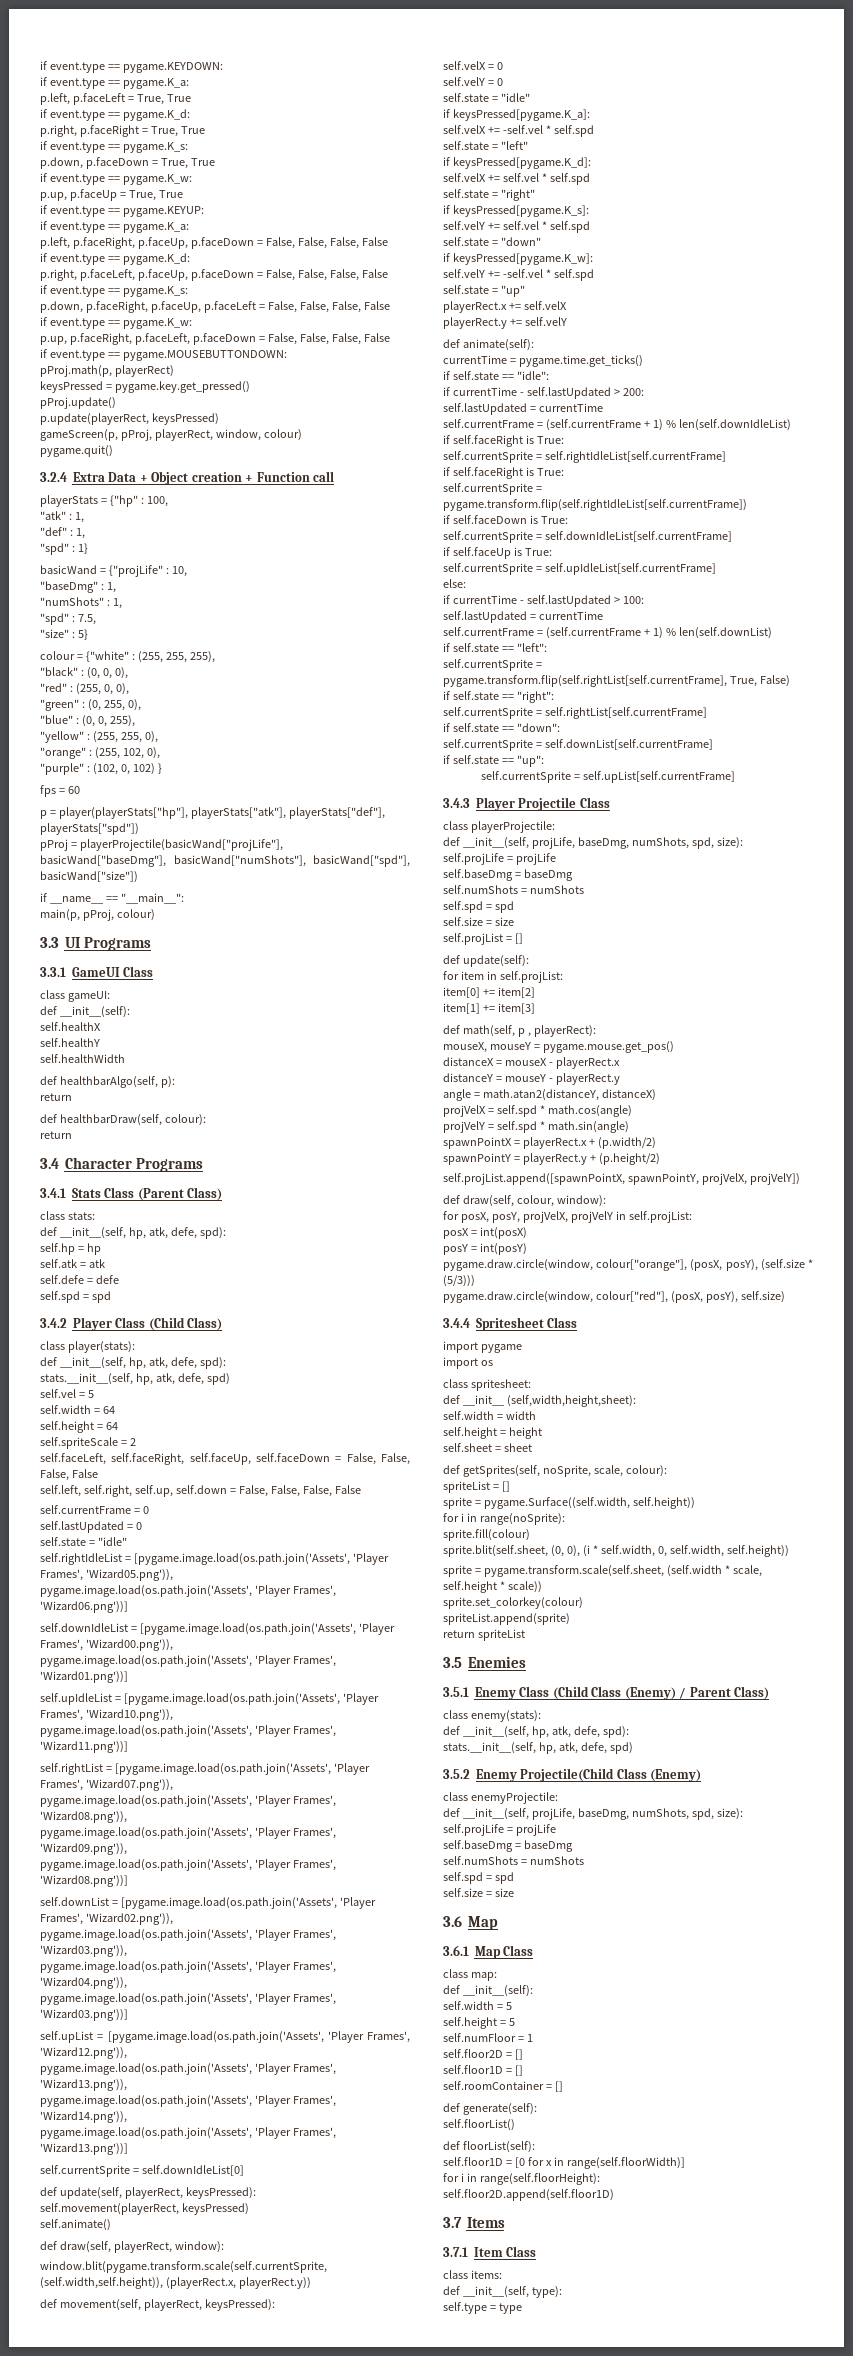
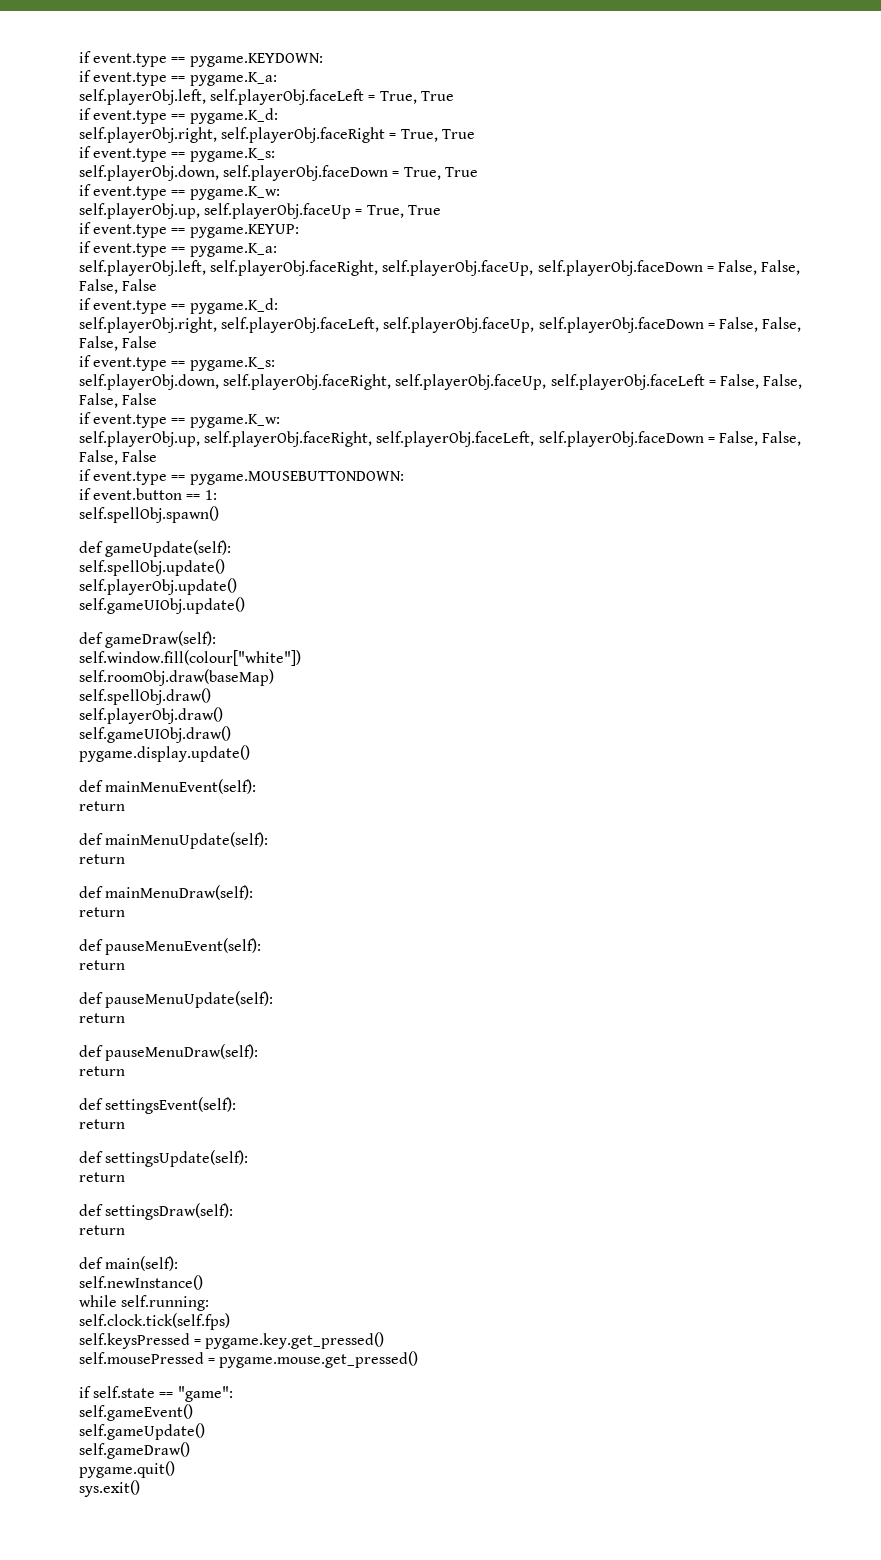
- p.left, p.faceLeft = True, True
+ self.playerObj.left, self.playerObj.faceLeft = True, True
- p.right, p.faceRight = True, True
+ self.playerObj.right, self.playerObj.faceRight = True, True
- p.down, p.faceDown = True, True
+ self.playerObj.down, self.playerObj.faceDown = True, True
- p.up, p.faceUp = True, True
+ self.playerObj.up, self.playerObj.faceUp = True, True
- p.left, p.faceRight, p.faceUp, p.faceDown = False, False, False, False
+ self.playerObj.left, self.playerObj.faceRight, self.playerObj.faceUp, self.playerObj.faceDown = False, False, False, False
- p.right, p.faceLeft, p.faceUp, p.faceDown = False, False, False, False
+ self.playerObj.right, self.playerObj.faceLeft, self.playerObj.faceUp, self.playerObj.faceDown = False, False, False, False
- p.down, p.faceRight, p.faceUp, p.faceLeft = False, False, False, False
+ self.playerObj.down, self.playerObj.faceRight, self.playerObj.faceUp, self.playerObj.faceLeft = False, False, False, False
- p.up, p.faceRight, p.faceLeft, p.faceDown = False, False, False, False
+ self.playerObj.up, self.playerObj.faceRight, self.playerObj.faceLeft, self.playerObj.faceDown = False, False, False, False
- pProj.math(p, playerRect)
- keysPressed = pygame.key.get_pressed()
- pProj.update()
- p.update(playerRect, keysPressed)
- gameScreen(p, pProj, playerRect, window, colour)
+ if event.button == 1:
+ self.spellObj.spawn()
+ def gameUpdate(self):
+ self.spellObj.update()
+ self.playerObj.update()
+ self.gameUIObj.update()
+ def gameDraw(self):
+ self.window.fill(colour["white"])
+ self.roomObj.draw(baseMap)
+ self.spellObj.draw()
+ self.playerObj.draw()
+ self.gameUIObj.draw()
+ pygame.display.update()
+ def mainMenuEvent(self):
+ return
+ def mainMenuUpdate(self):
+ return
+ def mainMenuDraw(self):
+ return
+ def pauseMenuEvent(self):
+ return
+ def pauseMenuUpdate(self):
+ return
+ def pauseMenuDraw(self):
+ return
+ def settingsEvent(self):
+ return
+ def settingsUpdate(self):
+ return
+ def settingsDraw(self):
+ return
+ def main(self):
+ self.newInstance()
+ while self.running:
+ self.clock.tick(self.fps)
+ self.keysPressed = pygame.key.get_pressed()
+ self.mousePressed = pygame.mouse.get_pressed()
+ if self.state == "game":
+ self.gameEvent()
+ self.gameUpdate()
+ self.gameDraw()
  pygame.quit()
- 3.2.4 Extra Data + Object creation + Function call
- playerStats = {"hp" : 100,
- "atk" : 1,
- "def" : 1,
- "spd" : 1}
- basicWand = {"projLife" : 10,
- "baseDmg" : 1,
- "numShots" : 1,
- "spd" : 7.5,
- "size" : 5}
- colour = {"white" : (255, 255, 255),
- "black" : (0, 0, 0),
- "red" : (255, 0, 0),
- "green" : (0, 255, 0),
- "blue" : (0, 0, 255),
- "yellow" : (255, 255, 0),
- "orange" : (255, 102, 0),
- "purple" : (102, 0, 102) }
- fps = 60
- p = player(playerStats["hp"], playerStats["atk"], playerStats["def"], playerStats["spd"])
- pProj = playerProjectile(basicWand["projLife"], basicWand["baseDmg"], basicWand["numShots"], basicWand["spd"], basicWand["size"])
- if __name__ == "__main__":
- main(p, pProj, colour)
- 3.3 UI Programs
- 3.3.1 GameUI Class
- class gameUI:
- def __init__(self):
- self.healthX
- self.healthY
- self.healthWidth
- def healthbarAlgo(self, p):
- return
- def healthbarDraw(self, colour):
- return
- 3.4 Character Programs
- 3.4.1 Stats Class (Parent Class)
- class stats:
- def __init__(self, hp, atk, defe, spd):
- self.hp = hp
- self.atk = atk
- self.defe = defe
- self.spd = spd
- 3.4.2 Player Class (Child Class)
- class player(stats):
- def __init__(self, hp, atk, defe, spd):
- stats.__init__(self, hp, atk, defe, spd)
- self.vel = 5
- self.width = 64
- self.height = 64
- self.spriteScale = 2
- self.faceLeft, self.faceRight, self.faceUp, self.faceDown = False, False, False, False
- self.left, self.right, self.up, self.down = False, False, False, False
- self.currentFrame = 0
- self.lastUpdated = 0
- self.state = "idle"
- self.rightIdleList = [pygame.image.load(os.path.join('Assets', 'Player Frames', 'Wizard05.png')),
- pygame.image.load(os.path.join('Assets', 'Player Frames', 'Wizard06.png'))]
- self.downIdleList = [pygame.image.load(os.path.join('Assets', 'Player Frames', 'Wizard00.png')),
- pygame.image.load(os.path.join('Assets', 'Player Frames', 'Wizard01.png'))]
- self.upIdleList = [pygame.image.load(os.path.join('Assets', 'Player Frames', 'Wizard10.png')),
- pygame.image.load(os.path.join('Assets', 'Player Frames', 'Wizard11.png'))]
- self.rightList = [pygame.image.load(os.path.join('Assets', 'Player Frames', 'Wizard07.png')),
- pygame.image.load(os.path.join('Assets', 'Player Frames', 'Wizard08.png')),
- pygame.image.load(os.path.join('Assets', 'Player Frames', 'Wizard09.png')),
- pygame.image.load(os.path.join('Assets', 'Player Frames', 'Wizard08.png'))]
- self.downList = [pygame.image.load(os.path.join('Assets', 'Player Frames', 'Wizard02.png')),
- pygame.image.load(os.path.join('Assets', 'Player Frames', 'Wizard03.png')),
- pygame.image.load(os.path.join('Assets', 'Player Frames', 'Wizard04.png')),
- pygame.image.load(os.path.join('Assets', 'Player Frames', 'Wizard03.png'))]
- self.upList = [pygame.image.load(os.path.join('Assets', 'Player Frames', 'Wizard12.png')),
- pygame.image.load(os.path.join('Assets', 'Player Frames', 'Wizard13.png')),
- pygame.image.load(os.path.join('Assets', 'Player Frames', 'Wizard14.png')),
- pygame.image.load(os.path.join('Assets', 'Player Frames', 'Wizard13.png'))]
- self.currentSprite = self.downIdleList[0]
- def update(self, playerRect, keysPressed):
- self.movement(playerRect, keysPressed)
- self.animate()
- def draw(self, playerRect, window):
- window.blit(pygame.transform.scale(self.currentSprite, (self.width,self.height)), (playerRect.x, playerRect.y))
- def movement(self, playerRect, keysPressed):
- self.velX = 0
- self.velY = 0
- self.state = "idle"
- if keysPressed[pygame.K_a]:
- self.velX += -self.vel * self.spd
- self.state = "left"
- if keysPressed[pygame.K_d]:
- self.velX += self.vel * self.spd
- self.state = "right"
- if keysPressed[pygame.K_s]:
- self.velY += self.vel * self.spd
- self.state = "down"
- if keysPressed[pygame.K_w]:
- self.velY += -self.vel * self.spd
- self.state = "up"
- playerRect.x += self.velX
- playerRect.y += self.velY
- def animate(self):
- currentTime = pygame.time.get_ticks()
- if self.state == "idle":
- if currentTime - self.lastUpdated > 200:
- self.lastUpdated = currentTime
- self.currentFrame = (self.currentFrame + 1) % len(self.downIdleList)
- if self.faceRight is True:
- self.currentSprite = self.rightIdleList[self.currentFrame]
- if self.faceRight is True:
- self.currentSprite = pygame.transform.flip(self.rightIdleList[self.currentFrame])
- if self.faceDown is True:
- self.currentSprite = self.downIdleList[self.currentFrame]
- if self.faceUp is True:
- self.currentSprite = self.upIdleList[self.currentFrame]
- else:
- if currentTime - self.lastUpdated > 100:
- self.lastUpdated = currentTime
- self.currentFrame = (self.currentFrame + 1) % len(self.downList)
- if self.state == "left":
- self.currentSprite = pygame.transform.flip(self.rightList[self.currentFrame], True, False)
- if self.state == "right":
- self.currentSprite = self.rightList[self.currentFrame]
- if self.state == "down":
- self.currentSprite = self.downList[self.currentFrame]
- if self.state == "up":
- self.currentSprite = self.upList[self.currentFrame]
- 3.4.3 Player Projectile Class
- class playerProjectile:
- def __init__(self, projLife, baseDmg, numShots, spd, size):
- self.projLife = projLife
- self.baseDmg = baseDmg
- self.numShots = numShots
- self.spd = spd
- self.size = size
- self.projList = []
- def update(self):
- for item in self.projList:
- item[0] += item[2]
- item[1] += item[3]
- def math(self, p , playerRect):
- mouseX, mouseY = pygame.mouse.get_pos()
- distanceX = mouseX - playerRect.x
- distanceY = mouseY - playerRect.y
- angle = math.atan2(distanceY, distanceX)
- projVelX = self.spd * math.cos(angle)
- projVelY = self.spd * math.sin(angle)
- spawnPointX = playerRect.x + (p.width/2)
- spawnPointY = playerRect.y + (p.height/2)
- self.projList.append([spawnPointX, spawnPointY, projVelX, projVelY])
- def draw(self, colour, window):
- for posX, posY, projVelX, projVelY in self.projList:
- posX = int(posX)
- posY = int(posY)
- pygame.draw.circle(window, colour["orange"], (posX, posY), (self.size * (5/3)))
- pygame.draw.circle(window, colour["red"], (posX, posY), self.size)
- 3.4.4 Spritesheet Class
- import pygame
- import os
- class spritesheet:
- def __init__ (self,width,height,sheet):
- self.width = width
- self.height = height
- self.sheet = sheet
- def getSprites(self, noSprite, scale, colour):
- spriteList = []
- sprite = pygame.Surface((self.width, self.height))
- for i in range(noSprite):
- sprite.fill(colour)
- sprite.blit(self.sheet, (0, 0), (i * self.width, 0, self.width, self.height))
- sprite = pygame.transform.scale(self.sheet, (self.width * scale, self.height * scale))
- sprite.set_colorkey(colour)
- spriteList.append(sprite)
- return spriteList
- 3.5 Enemies
- 3.5.1 Enemy Class (Child Class (Enemy) / Parent Class)
- class enemy(stats):
- def __init__(self, hp, atk, defe, spd):
- stats.__init__(self, hp, atk, defe, spd)
- 3.5.2 Enemy Projectile(Child Class (Enemy)
- class enemyProjectile:
- def __init__(self, projLife, baseDmg, numShots, spd, size):
- self.projLife = projLife
- self.baseDmg = baseDmg
- self.numShots = numShots
- self.spd = spd
- self.size = size
- 3.6 Map
- 3.6.1 Map Class
- class map:
- def __init__(self):
- self.width = 5
- self.height = 5
- self.numFloor = 1
- self.floor2D = []
- self.floor1D = []
- self.roomContainer = []
- def generate(self):
- self.floorList()
- def floorList(self):
- self.floor1D = [0 for x in range(self.floorWidth)]
- for i in range(self.floorHeight):
- self.floor2D.append(self.floor1D)
- 3.7 Items
- 3.7.1 Item Class
- class items:
- def __init__(self, type):
- self.type = type
+ sys.exit()

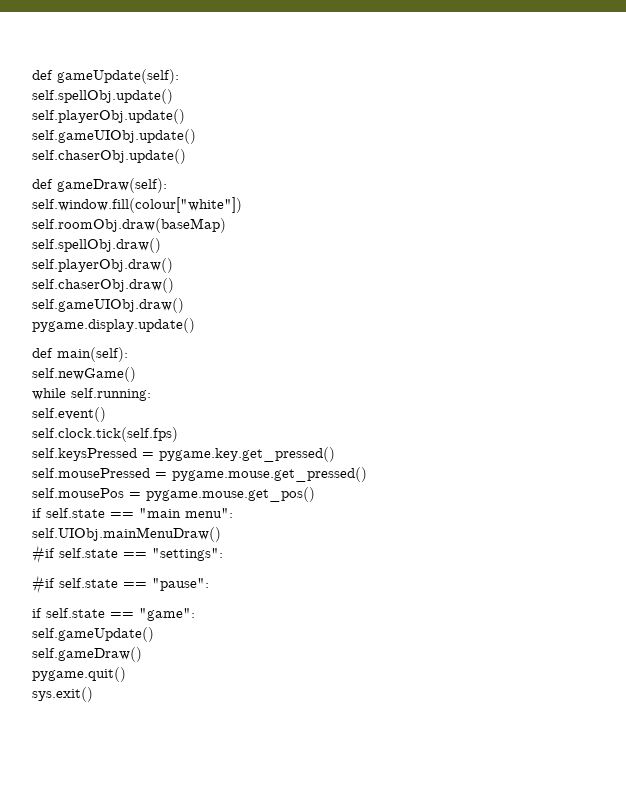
- if event.type == pygame.KEYDOWN:
- if event.type == pygame.K_a:
- self.playerObj.left, self.playerObj.faceLeft = True, True
- if event.type == pygame.K_d:
- self.playerObj.right, self.playerObj.faceRight = True, True
- if event.type == pygame.K_s:
- self.playerObj.down, self.playerObj.faceDown = True, True
- if event.type == pygame.K_w:
- self.playerObj.up, self.playerObj.faceUp = True, True
- if event.type == pygame.KEYUP:
- if event.type == pygame.K_a:
- self.playerObj.left, self.playerObj.faceRight, self.playerObj.faceUp, self.playerObj.faceDown = False, False, False, False
- if event.type == pygame.K_d:
- self.playerObj.right, self.playerObj.faceLeft, self.playerObj.faceUp, self.playerObj.faceDown = False, False, False, False
- if event.type == pygame.K_s:
- self.playerObj.down, self.playerObj.faceRight, self.playerObj.faceUp, self.playerObj.faceLeft = False, False, False, False
- if event.type == pygame.K_w:
- self.playerObj.up, self.playerObj.faceRight, self.playerObj.faceLeft, self.playerObj.faceDown = False, False, False, False
- if event.type == pygame.MOUSEBUTTONDOWN:
- if event.button == 1:
- self.spellObj.spawn()
+ self.chaserObj.update()
+ self.chaserObj.draw()
- def mainMenuEvent(self):
- return
- def mainMenuUpdate(self):
- return
- def mainMenuDraw(self):
- return
- def pauseMenuEvent(self):
- return
- def pauseMenuUpdate(self):
- return
- def pauseMenuDraw(self):
- return
- def settingsEvent(self):
- return
- def settingsUpdate(self):
- return
- def settingsDraw(self):
- return
- self.newInstance()
+ self.newGame()
+ self.event()
+ self.mousePos = pygame.mouse.get_pos()
+ if self.state == "main menu":
+ self.UIObj.mainMenuDraw()
+ #if self.state == "settings":
+ #if self.state == "pause":
- self.gameEvent()

